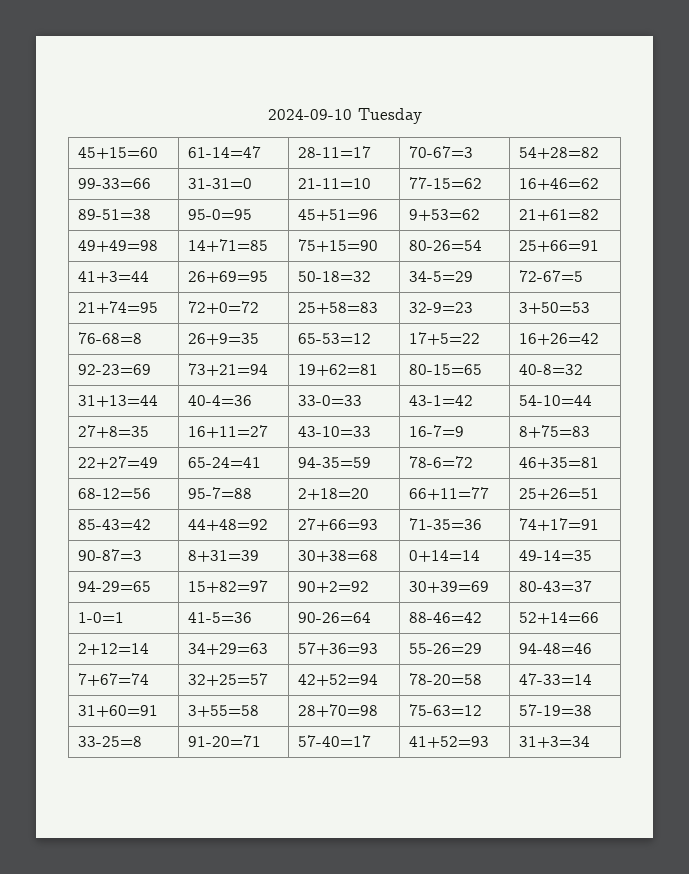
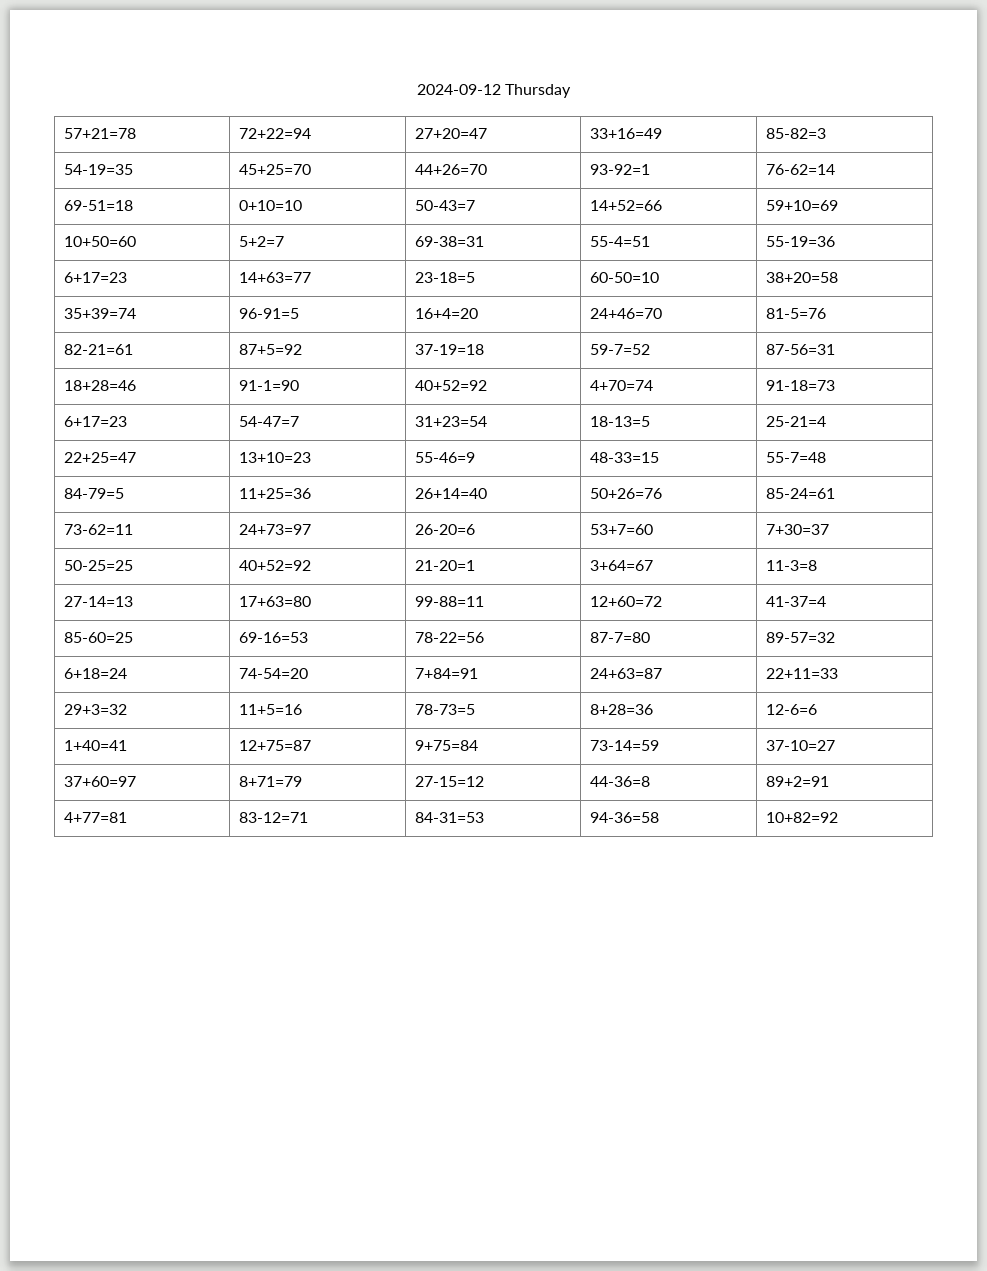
- 2024-09-10 Tuesday
- 45+15=60 | 61-14=47 | 28-11=17 | 70-67=3 | 54+28=82
- 99-33=66 | 31-31=0 | 21-11=10 | 77-15=62 | 16+46=62
- 89-51=38 | 95-0=95 | 45+51=96 | 9+53=62 | 21+61=82
- 49+49=98 | 14+71=85 | 75+15=90 | 80-26=54 | 25+66=91
- 41+3=44 | 26+69=95 | 50-18=32 | 34-5=29 | 72-67=5
- 21+74=95 | 72+0=72 | 25+58=83 | 32-9=23 | 3+50=53
- 76-68=8 | 26+9=35 | 65-53=12 | 17+5=22 | 16+26=42
- 92-23=69 | 73+21=94 | 19+62=81 | 80-15=65 | 40-8=32
- 31+13=44 | 40-4=36 | 33-0=33 | 43-1=42 | 54-10=44
- 27+8=35 | 16+11=27 | 43-10=33 | 16-7=9 | 8+75=83
- 22+27=49 | 65-24=41 | 94-35=59 | 78-6=72 | 46+35=81
- 68-12=56 | 95-7=88 | 2+18=20 | 66+11=77 | 25+26=51
- 85-43=42 | 44+48=92 | 27+66=93 | 71-35=36 | 74+17=91
- 90-87=3 | 8+31=39 | 30+38=68 | 0+14=14 | 49-14=35
- 94-29=65 | 15+82=97 | 90+2=92 | 30+39=69 | 80-43=37
- 1-0=1 | 41-5=36 | 90-26=64 | 88-46=42 | 52+14=66
- 2+12=14 | 34+29=63 | 57+36=93 | 55-26=29 | 94-48=46
- 7+67=74 | 32+25=57 | 42+52=94 | 78-20=58 | 47-33=14
- 31+60=91 | 3+55=58 | 28+70=98 | 75-63=12 | 57-19=38
- 33-25=8 | 91-20=71 | 57-40=17 | 41+52=93 | 31+3=34
+ 2024-09-12 Thursday
+ 57+21=78 | 72+22=94 | 27+20=47 | 33+16=49 | 85-82=3
+ 54-19=35 | 45+25=70 | 44+26=70 | 93-92=1 | 76-62=14
+ 69-51=18 | 0+10=10 | 50-43=7 | 14+52=66 | 59+10=69
+ 10+50=60 | 5+2=7 | 69-38=31 | 55-4=51 | 55-19=36
+ 6+17=23 | 14+63=77 | 23-18=5 | 60-50=10 | 38+20=58
+ 35+39=74 | 96-91=5 | 16+4=20 | 24+46=70 | 81-5=76
+ 82-21=61 | 87+5=92 | 37-19=18 | 59-7=52 | 87-56=31
+ 18+28=46 | 91-1=90 | 40+52=92 | 4+70=74 | 91-18=73
+ 6+17=23 | 54-47=7 | 31+23=54 | 18-13=5 | 25-21=4
+ 22+25=47 | 13+10=23 | 55-46=9 | 48-33=15 | 55-7=48
+ 84-79=5 | 11+25=36 | 26+14=40 | 50+26=76 | 85-24=61
+ 73-62=11 | 24+73=97 | 26-20=6 | 53+7=60 | 7+30=37
+ 50-25=25 | 40+52=92 | 21-20=1 | 3+64=67 | 11-3=8
+ 27-14=13 | 17+63=80 | 99-88=11 | 12+60=72 | 41-37=4
+ 85-60=25 | 69-16=53 | 78-22=56 | 87-7=80 | 89-57=32
+ 6+18=24 | 74-54=20 | 7+84=91 | 24+63=87 | 22+11=33
+ 29+3=32 | 11+5=16 | 78-73=5 | 8+28=36 | 12-6=6
+ 1+40=41 | 12+75=87 | 9+75=84 | 73-14=59 | 37-10=27
+ 37+60=97 | 8+71=79 | 27-15=12 | 44-36=8 | 89+2=91
+ 4+77=81 | 83-12=71 | 84-31=53 | 94-36=58 | 10+82=92

